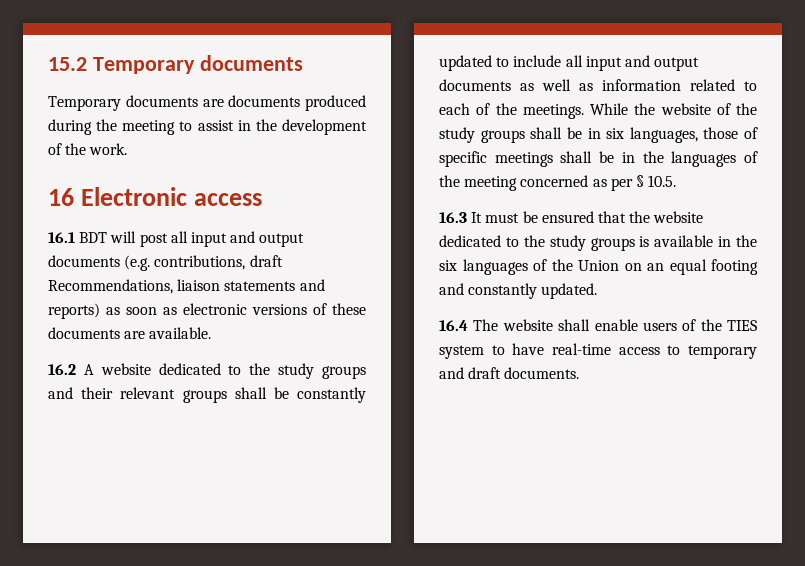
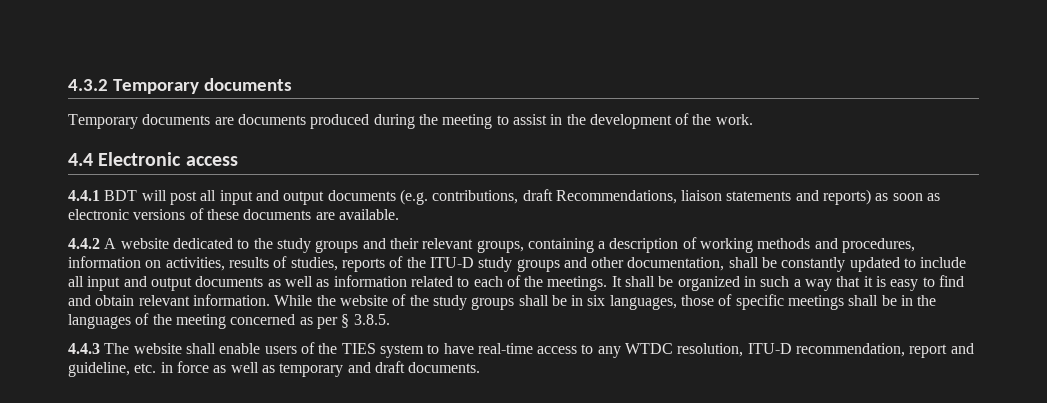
- 15.2 Temporary documents
+ 4.3.2 Temporary documents
- 16 Electronic access
+ 4.4 Electronic access
- 16.1 BDT will post all input and output documents (e.g. contributions, draft Recommendations, liaison statements and reports) as soon as electronic versions of these documents are available.
+ 4.4.1 BDT will post all input and output documents (e.g. contributions, draft Recommendations, liaison statements and reports) as soon as electronic versions of these documents are available.
- 16.2 A website dedicated to the study groups and their relevant groups shall be constantly updated to include all input and output documents as well as information related to each of the meetings.
+ 4.4.2 A website dedicated to the study groups and their relevant groups, containing a description of working methods and procedures, information on activities, results of studies, reports of the ITU-D study groups and other documentation, shall be constantly updated to include all input and output documents as well as information related to each of the meetings.
+ It shall be organized in such a way that it is easy to find and obtain relevant information.
- While the website of the study groups shall be in six languages, those of specific meetings shall be in the languages of the meeting concerned as per § 10.5.
- 16.3 It must be ensured that the website dedicated to the study groups is available in the six languages of the Union on an equal footing and constantly updated.
- 16.4 The website shall enable users of the TIES system to have real-time access to temporary and draft documents.
+ While the website of the study groups shall be in six languages, those of specific meetings shall be in the languages of the meeting concerned as per § 3.8.5.
+ 4.4.3 The website shall enable users of the TIES system to have real-time access to any WTDC resolution, ITU-D recommendation, report and guideline, etc. in force as well as temporary and draft documents.

